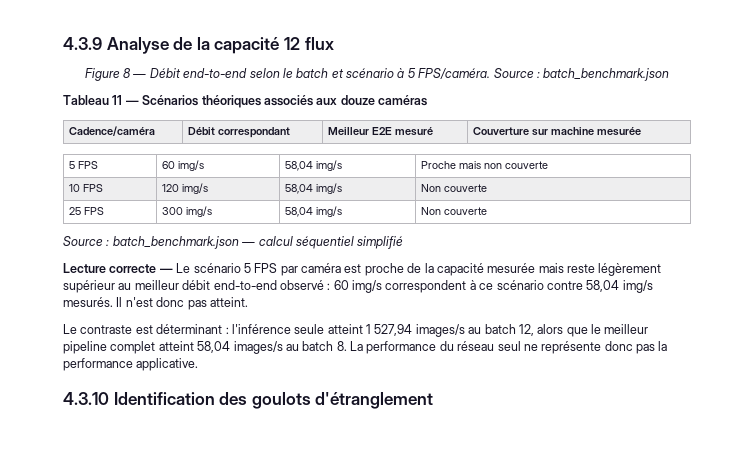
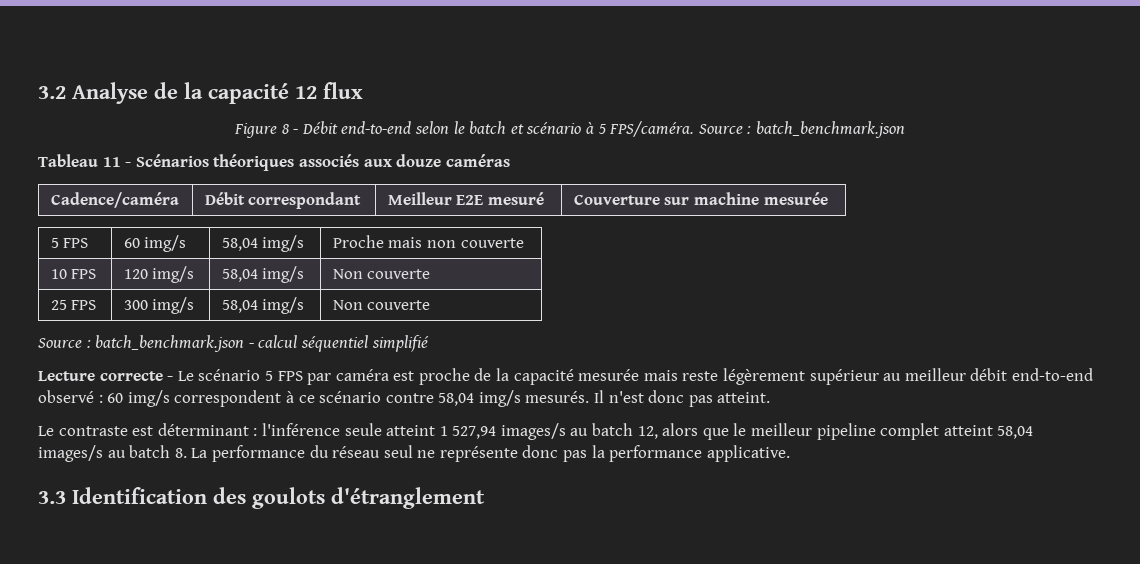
- 4.3.9 Analyse de la capacité 12 flux
+ 3.2 Analyse de la capacité 12 flux
- Figure 8 — Débit end-to-end selon le batch et scénario à 5 FPS/caméra.
+ Figure 8 - Débit end-to-end selon le batch et scénario à 5 FPS/caméra.
- Tableau 11 — Scénarios théoriques associés aux douze caméras
+ Tableau 11 - Scénarios théoriques associés aux douze caméras
- Source : batch_benchmark.json — calcul séquentiel simplifié
+ Source : batch_benchmark.json - calcul séquentiel simplifié
- Lecture correcte — Le scénario 5 FPS par caméra est proche de la capacité mesurée mais reste légèrement supérieur au meilleur débit end-to-end observé : 60 img/s correspondent à ce scénario contre 58,04 img/s mesurés.
+ Lecture correcte - Le scénario 5 FPS par caméra est proche de la capacité mesurée mais reste légèrement supérieur au meilleur débit end-to-end observé : 60 img/s correspondent à ce scénario contre 58,04 img/s mesurés.
- 4.3.10 Identification des goulots d'étranglement
+ 3.3 Identification des goulots d'étranglement

